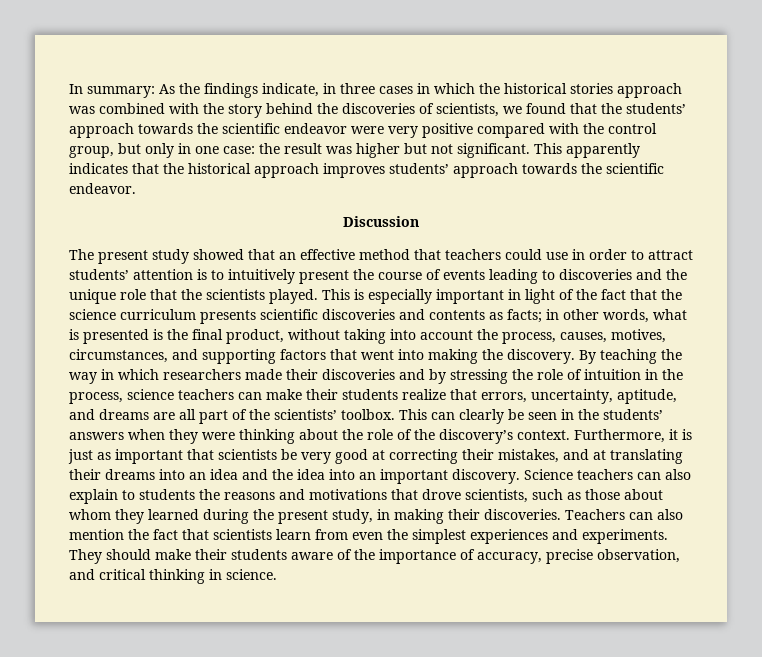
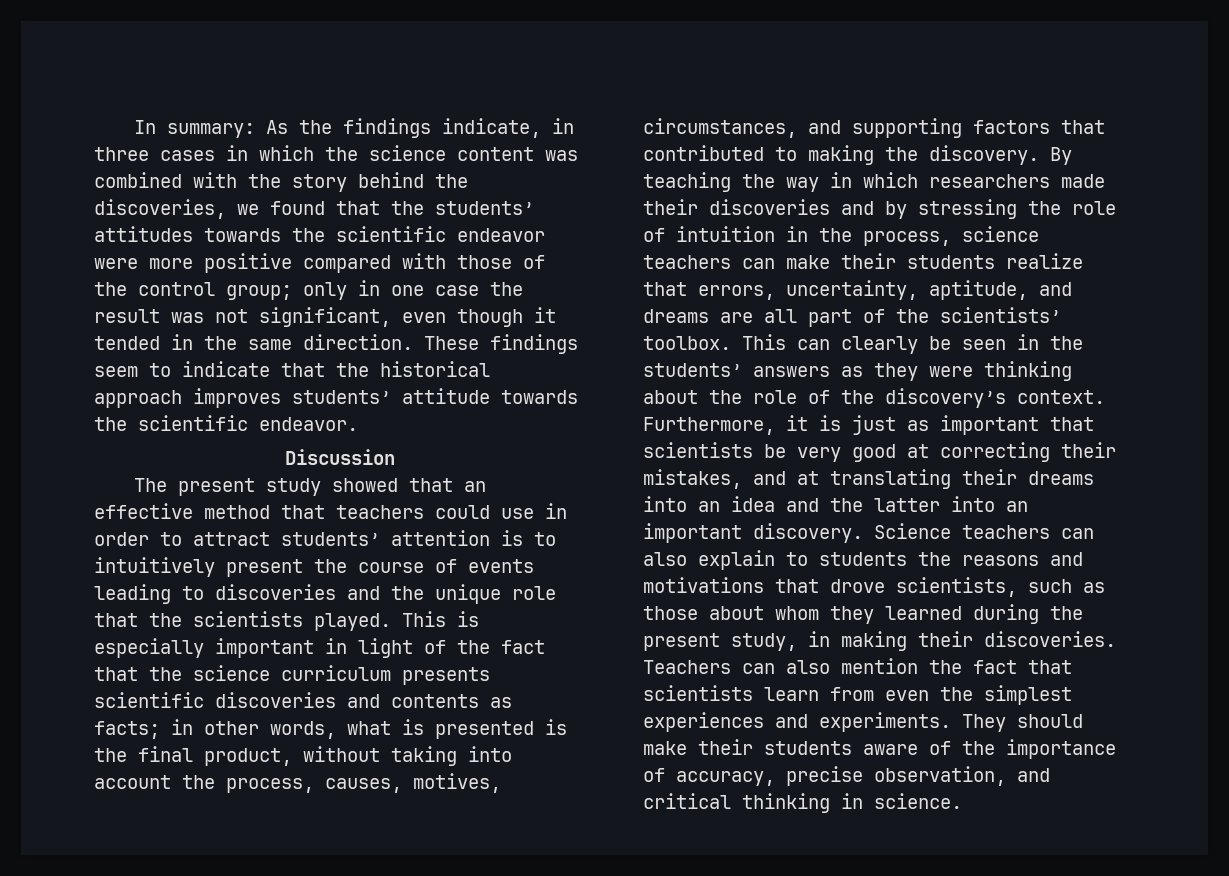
- In summary: As the findings indicate, in three cases in which the historical stories approach was combined with the story behind the discoveries of scientists, we found that the students’ approach towards the scientific endeavor were very positive compared with the control group, but only in one case: the result was higher but not significant. This apparently indicates that the historical approach improves students’ approach towards the scientific endeavor.
+ In summary: As the findings indicate, in three cases in which the science content was combined with the story behind the discoveries, we found that the students’ attitudes towards the scientific endeavor were more positive compared with those of the control group; only in one case the result was not significant, even though it tended in the same direction. These findings seem to indicate that the historical approach improves students’ attitude towards the scientific endeavor.
- This is especially important in light of the fact that the science curriculum presents scientific discoveries and contents as facts; in other words, what is presented is the final product, without taking into account the process, causes, motives, circumstances, and supporting factors that went into making the discovery.
+ This is especially important in light of the fact that the science curriculum presents scientific discoveries and contents as facts; in other words, what is presented is the final product, without taking into account the process, causes, motives, circumstances, and supporting factors that contributed to making the discovery.
- This can clearly be seen in the students’ answers when they were thinking about the role of the discovery’s context.
+ This can clearly be seen in the students’ answers as they were thinking about the role of the discovery’s context.
- Furthermore, it is just as important that scientists be very good at correcting their mistakes, and at translating their dreams into an idea and the idea into an important discovery.
+ Furthermore, it is just as important that scientists be very good at correcting their mistakes, and at translating their dreams into an idea and the latter into an important discovery.

